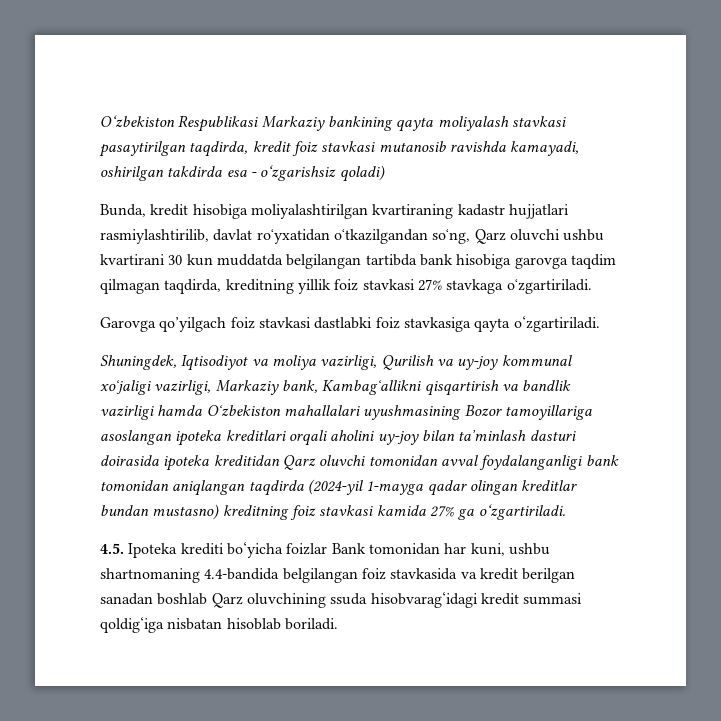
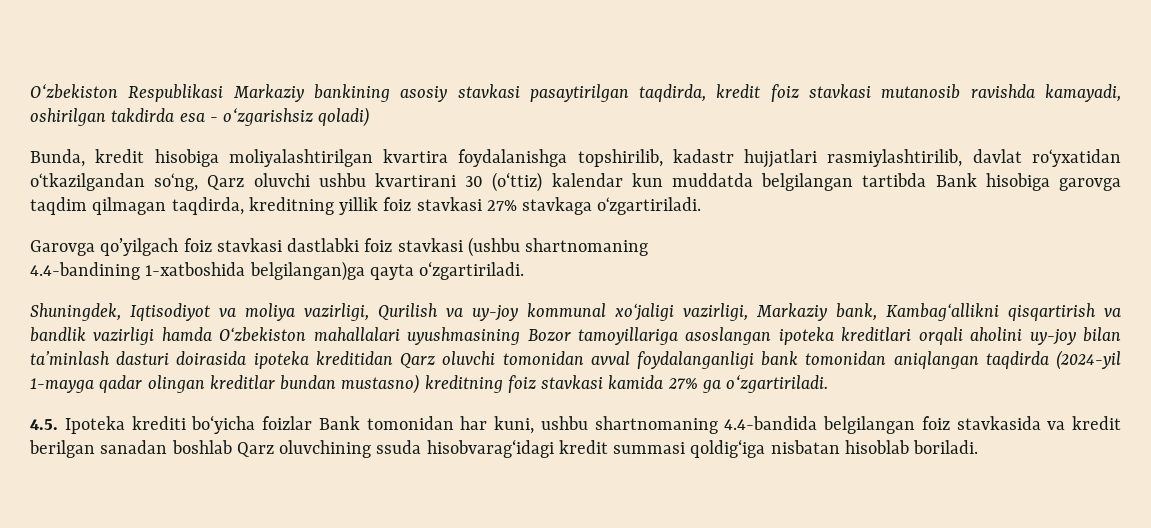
- O‘zbekiston Respublikasi Markaziy bankining qayta moliyalash stavkasi pasaytirilgan taqdirda, kredit foiz stavkasi mutanosib ravishda kamayadi, oshirilgan takdirda esa - o‘zgarishsiz qoladi)
+ O‘zbekiston Respublikasi Markaziy bankining asosiy stavkasi pasaytirilgan taqdirda, kredit foiz stavkasi mutanosib ravishda kamayadi, oshirilgan takdirda esa - o‘zgarishsiz qoladi)
- Bunda, kredit hisobiga moliyalashtirilgan kvartiraning kadastr hujjatlari rasmiylashtirilib, davlat roʻyxatidan oʻtkazilgandan soʻng, Qarz oluvchi ushbu kvartirani 30 kun muddatda belgilangan tartibda bank hisobiga garovga taqdim qilmagan taqdirda, kreditning yillik foiz stavkasi 27% stavkaga oʻzgartiriladi.
+ Bunda, kredit hisobiga moliyalashtirilgan kvartira foydalanishga topshirilib, kadastr hujjatlari rasmiylashtirilib, davlat roʻyxatidan oʻtkazilgandan soʻng, Qarz oluvchi ushbu kvartirani 30 (o‘ttiz) kalendar kun muddatda belgilangan tartibda Bank hisobiga garovga taqdim qilmagan taqdirda, kreditning yillik foiz stavkasi 27% stavkaga oʻzgartiriladi.
- Garovga qo’yilgach foiz stavkasi dastlabki foiz stavkasiga qayta o‘zgartiriladi.
+ Garovga qo’yilgach foiz stavkasi dastlabki foiz stavkasi (ushbu shartnomaning
+ 4.4-bandining 1-xatboshida belgilangan)ga qayta o‘zgartiriladi.

